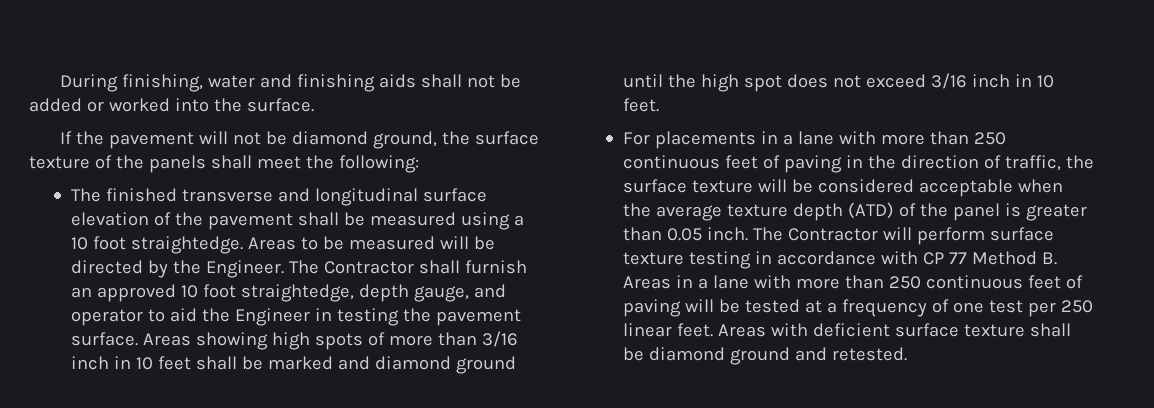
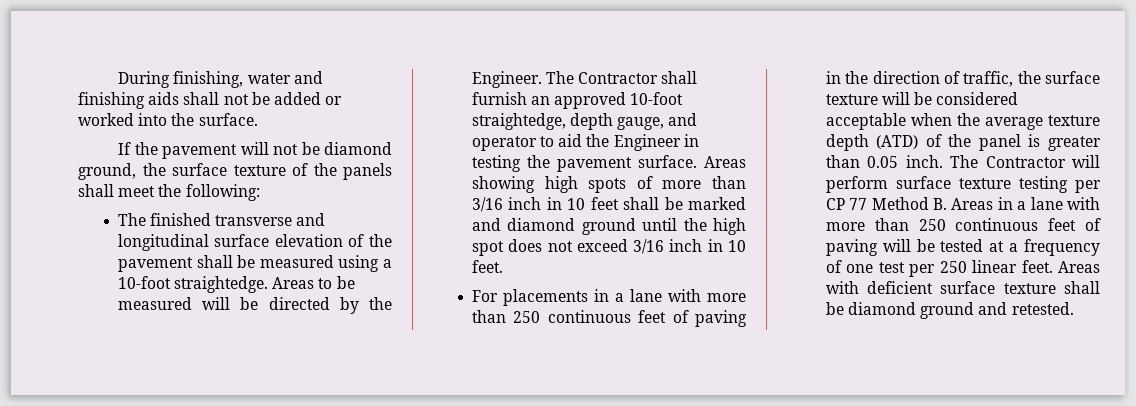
- The finished transverse and longitudinal surface elevation of the pavement shall be measured using a 10 foot straightedge.
+ The finished transverse and longitudinal surface elevation of the pavement shall be measured using a 10-foot straightedge.
- The Contractor shall furnish an approved 10 foot straightedge, depth gauge, and operator to aid the Engineer in testing the pavement surface.
+ The Contractor shall furnish an approved 10-foot straightedge, depth gauge, and operator to aid the Engineer in testing the pavement surface.
- The Contractor will perform surface texture testing in accordance with CP 77 Method B. Areas in a lane with more than 250 continuous feet of paving will be tested at a frequency of one test per 250 linear feet.
+ The Contractor will perform surface texture testing per CP 77 Method B. Areas in a lane with more than 250 continuous feet of paving will be tested at a frequency of one test per 250 linear feet.

